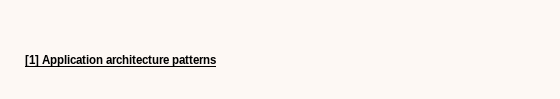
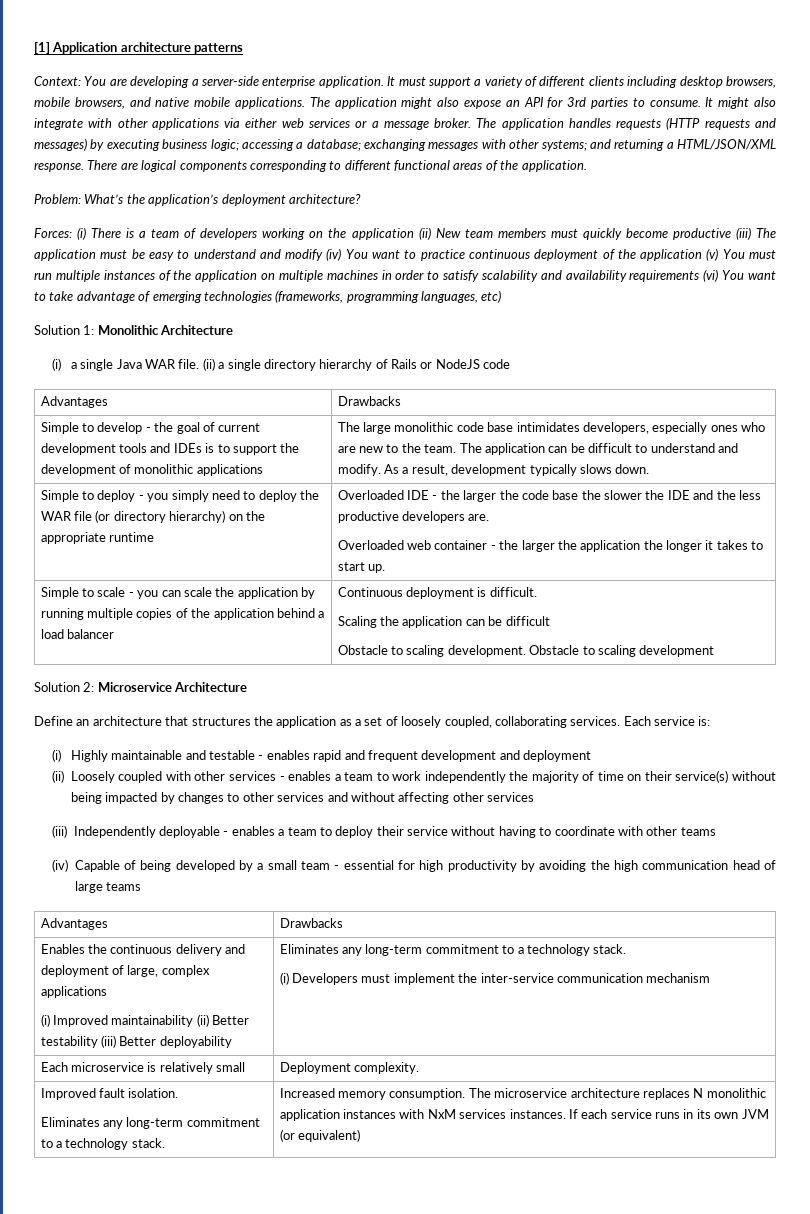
+ Context: You are developing a server-side enterprise application. It must support a variety of different clients including desktop browsers, mobile browsers, and native mobile applications. The application might also expose an API for 3rd parties to consume. It might also integrate with other applications via either web services or a message broker. The application handles requests (HTTP requests and messages) by executing business logic; accessing a database; exchanging messages with other systems; and returning a HTML/JSON/XML response. There are logical components corresponding to different functional areas of the application.
+ Problem: What’s the application’s deployment architecture?
+ Forces: (i) There is a team of developers working on the application (ii) New team members must quickly become productive (iii) The application must be easy to understand and modify (iv) You want to practice continuous deployment of the application (v) You must run multiple instances of the application on multiple machines in order to satisfy scalability and availability requirements (vi) You want to take advantage of emerging technologies (frameworks, programming languages, etc)
+ Solution 1: Monolithic Architecture
+ (i) a single Java WAR file. (ii) a single directory hierarchy of Rails or NodeJS code
+ Advantages | Drawbacks
+ Simple to develop - the goal of current development tools and IDEs is to support the development of monolithic applications | The large monolithic code base intimidates developers, especially ones who are new to the team. The application can be difficult to understand and modify. As a result, development typically slows down.
+ Simple to deploy - you simply need to deploy the WAR file (or directory hierarchy) on the appropriate runtime | Overloaded IDE - the larger the code base the slower the IDE and the less productive developers are.
+ Overloaded web container - the larger the application the longer it takes to start up.
+ Simple to scale - you can scale the application by running multiple copies of the application behind a load balancer | Continuous deployment is difficult.
+ Scaling the application can be difficult
+ Obstacle to scaling development. Obstacle to scaling development
+ Solution 2: Microservice Architecture
+ Define an architecture that structures the application as a set of loosely coupled, collaborating services. Each service is:
+ (i) Highly maintainable and testable - enables rapid and frequent development and deployment
+ (ii) Loosely coupled with other services - enables a team to work independently the majority of time on their service(s) without being impacted by changes to other services and without affecting other services
+ (iii) Independently deployable - enables a team to deploy their service without having to coordinate with other teams
+ (iv) Capable of being developed by a small team - essential for high productivity by avoiding the high communication head of large teams
+ Advantages | Drawbacks
+ Enables the continuous delivery and deployment of large, complex applications
+ (i) Improved maintainability (ii) Better testability (iii) Better deployability | Eliminates any long-term commitment to a technology stack.
+ (i) Developers must implement the inter-service communication mechanism
+ Each microservice is relatively small | Deployment complexity.
+ Improved fault isolation.
+ Eliminates any long-term commitment to a technology stack. | Increased memory consumption. The microservice architecture replaces N monolithic application instances with NxM services instances. If each service runs in its own JVM (or equivalent)

